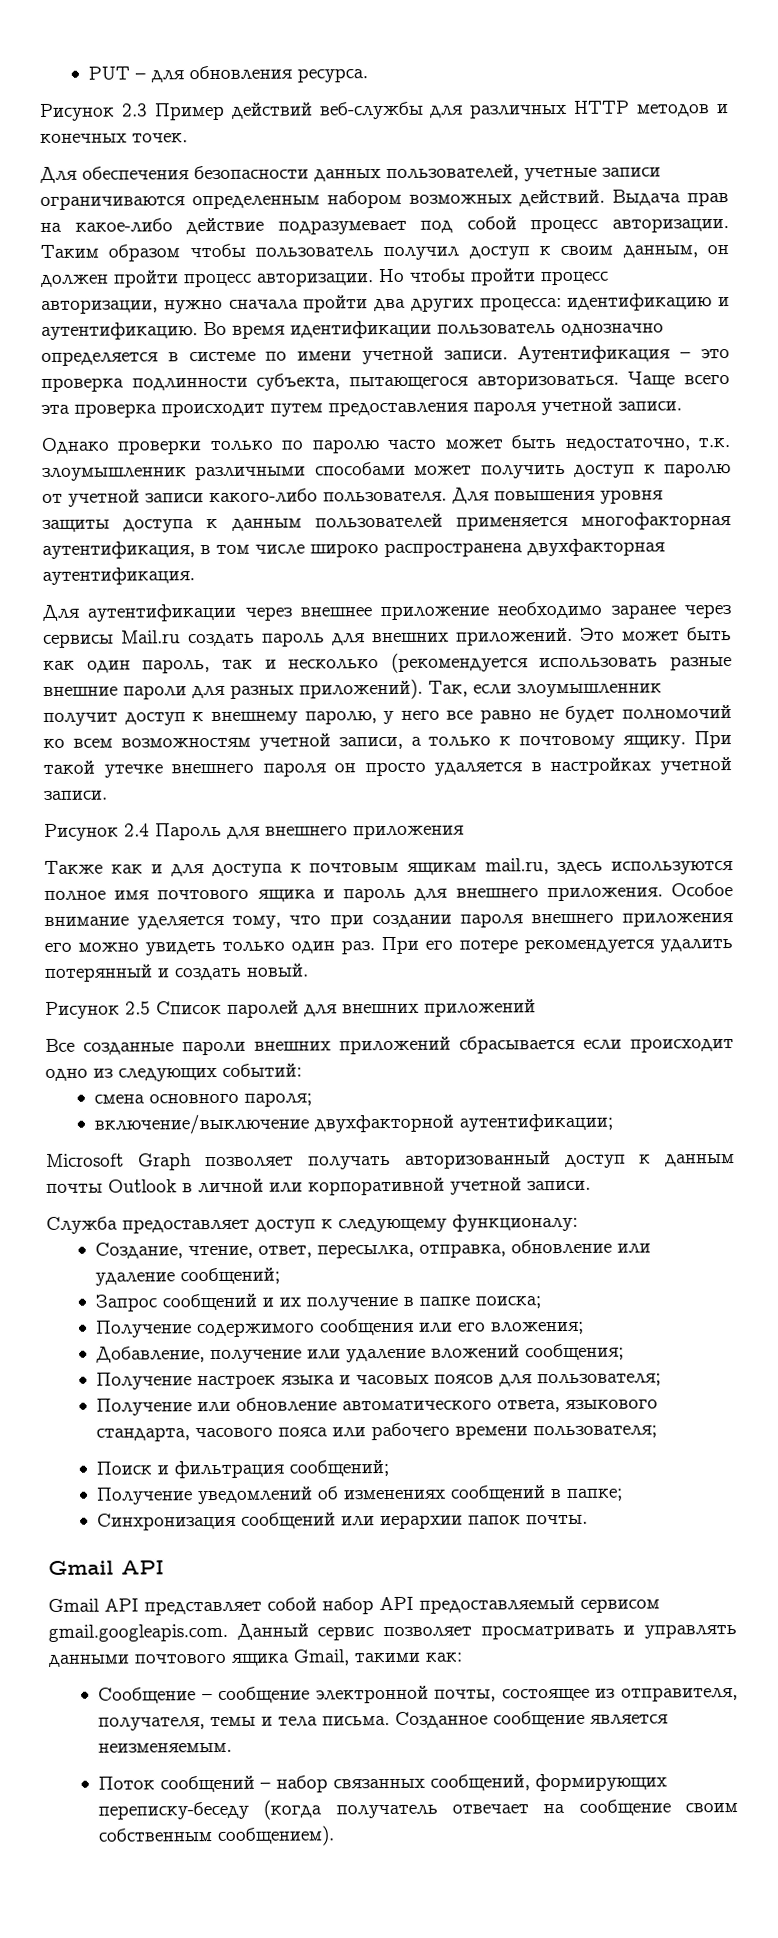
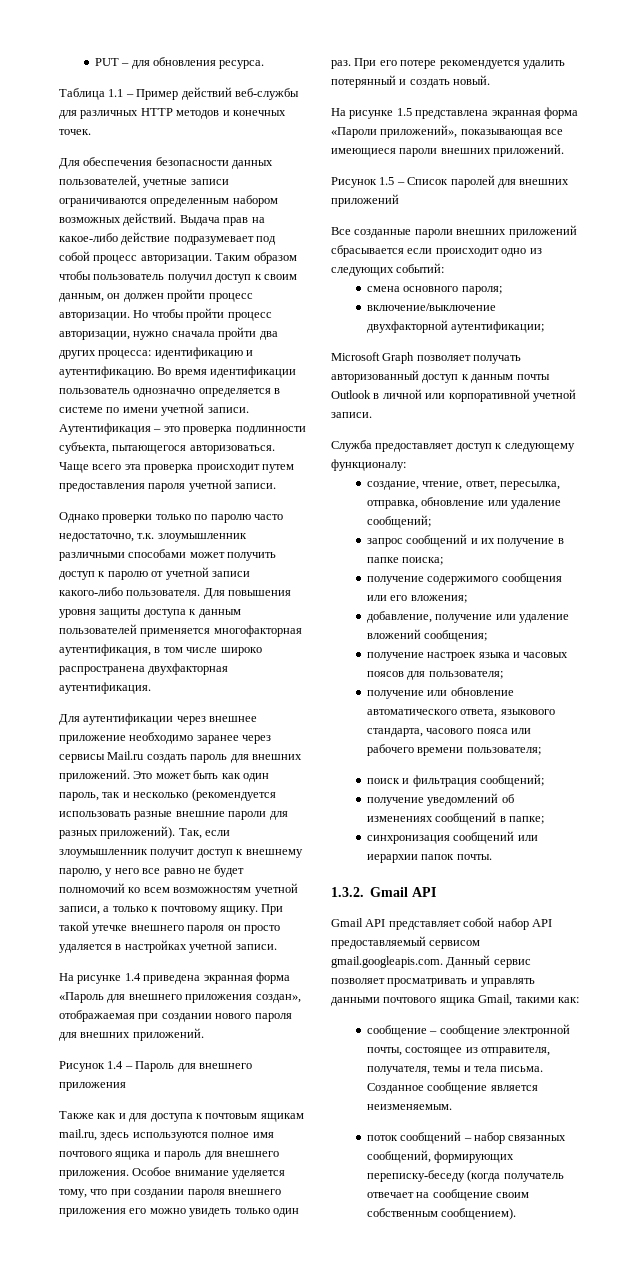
- Рисунок 2.3 Пример действий веб-службы для различных HTTP методов и конечных точек.
+ Таблица 1.1 – Пример действий веб-службы для различных HTTP методов и конечных точек.
- Однако проверки только по паролю часто может быть недостаточно, т.к. злоумышленник различными способами может получить доступ к паролю от учетной записи какого-либо пользователя.
+ Однако проверки только по паролю часто недостаточно, т.к. злоумышленник различными способами может получить доступ к паролю от учетной записи какого-либо пользователя.
- Рисунок 2.4 Пароль для внешнего приложения
+ На рисунке 1.4 приведена экранная форма «Пароль для внешнего приложения создан», отображаемая при создании нового пароля для внешних приложений.
+ Рисунок 1.4 – Пароль для внешнего приложения
- Рисунок 2.5 Список паролей для внешних приложений
+ На рисунке 1.5 представлена экранная форма «Пароли приложений», показывающая все имеющиеся пароли внешних приложений.
+ Рисунок 1.5 – Список паролей для внешних приложений
- Создание, чтение, ответ, пересылка, отправка, обновление или удаление сообщений;
+ создание, чтение, ответ, пересылка, отправка, обновление или удаление сообщений;
- Запрос сообщений и их получение в папке поиска;
+ запрос сообщений и их получение в папке поиска;
- Получение содержимого сообщения или его вложения;
+ получение содержимого сообщения или его вложения;
- Добавление, получение или удаление вложений сообщения;
+ добавление, получение или удаление вложений сообщения;
- Получение настроек языка и часовых поясов для пользователя;
+ получение настроек языка и часовых поясов для пользователя;
- Получение или обновление автоматического ответа, языкового стандарта, часового пояса или рабочего времени пользователя;
+ получение или обновление автоматического ответа, языкового стандарта, часового пояса или рабочего времени пользователя;
- Поиск и фильтрация сообщений;
+ поиск и фильтрация сообщений;
- Получение уведомлений об изменениях сообщений в папке;
+ получение уведомлений об изменениях сообщений в папке;
- Синхронизация сообщений или иерархии папок почты.
- Gmail API
+ синхронизация сообщений или иерархии папок почты.
+ 1.3.2. Gmail API
- Сообщение – сообщение электронной почты, состоящее из отправителя, получателя, темы и тела письма.
+ сообщение – сообщение электронной почты, состоящее из отправителя, получателя, темы и тела письма.
- Поток сообщений – набор связанных сообщений, формирующих переписку-беседу (когда получатель отвечает на сообщение своим собственным сообщением).
+ поток сообщений – набор связанных сообщений, формирующих переписку-беседу (когда получатель отвечает на сообщение своим собственным сообщением).

